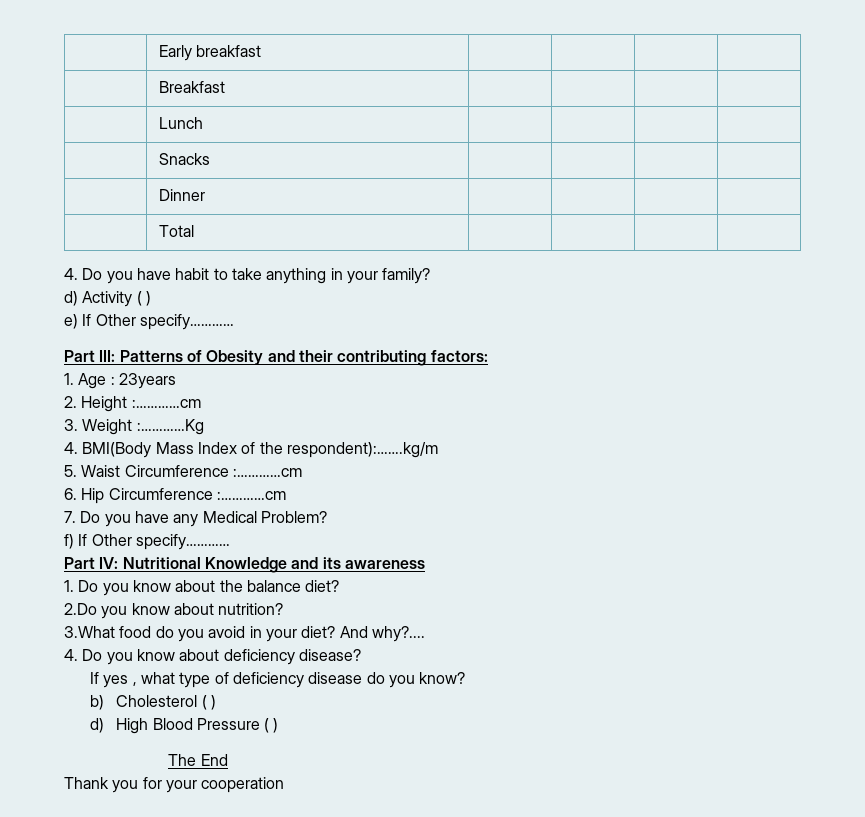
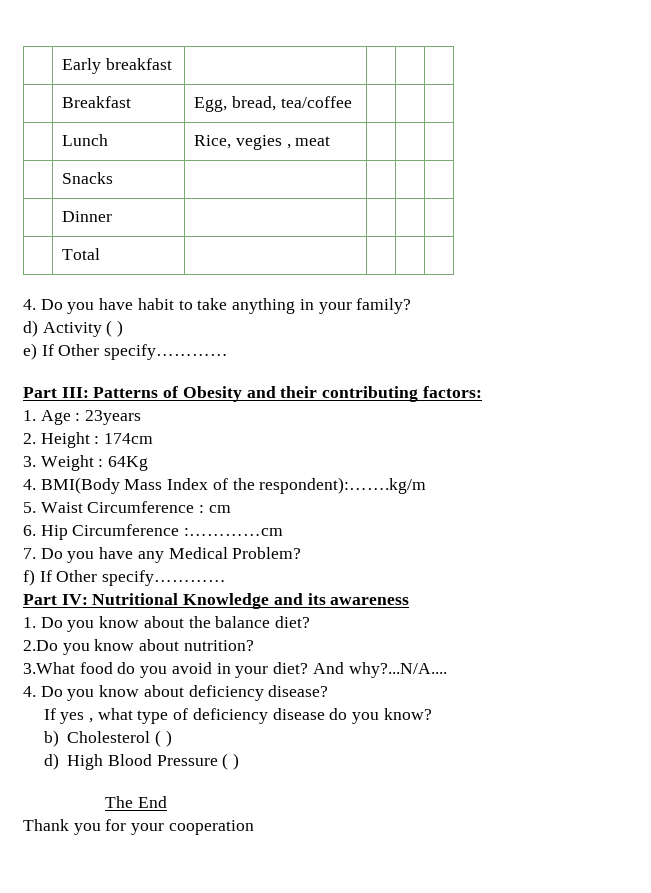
- | Breakfast | | | |
- | Lunch | | | |
+ | Breakfast | Egg, bread, tea/coffee | | |
+ | Lunch | Rice, vegies , meat | | |
- 2. Height :…………cm
+ 2. Height : 174cm
- 3. Weight :…………Kg
+ 3. Weight : 64Kg
- 5. Waist Circumference :…………cm
+ 5. Waist Circumference : cm
- And why?....
+ And why?...N/A....

